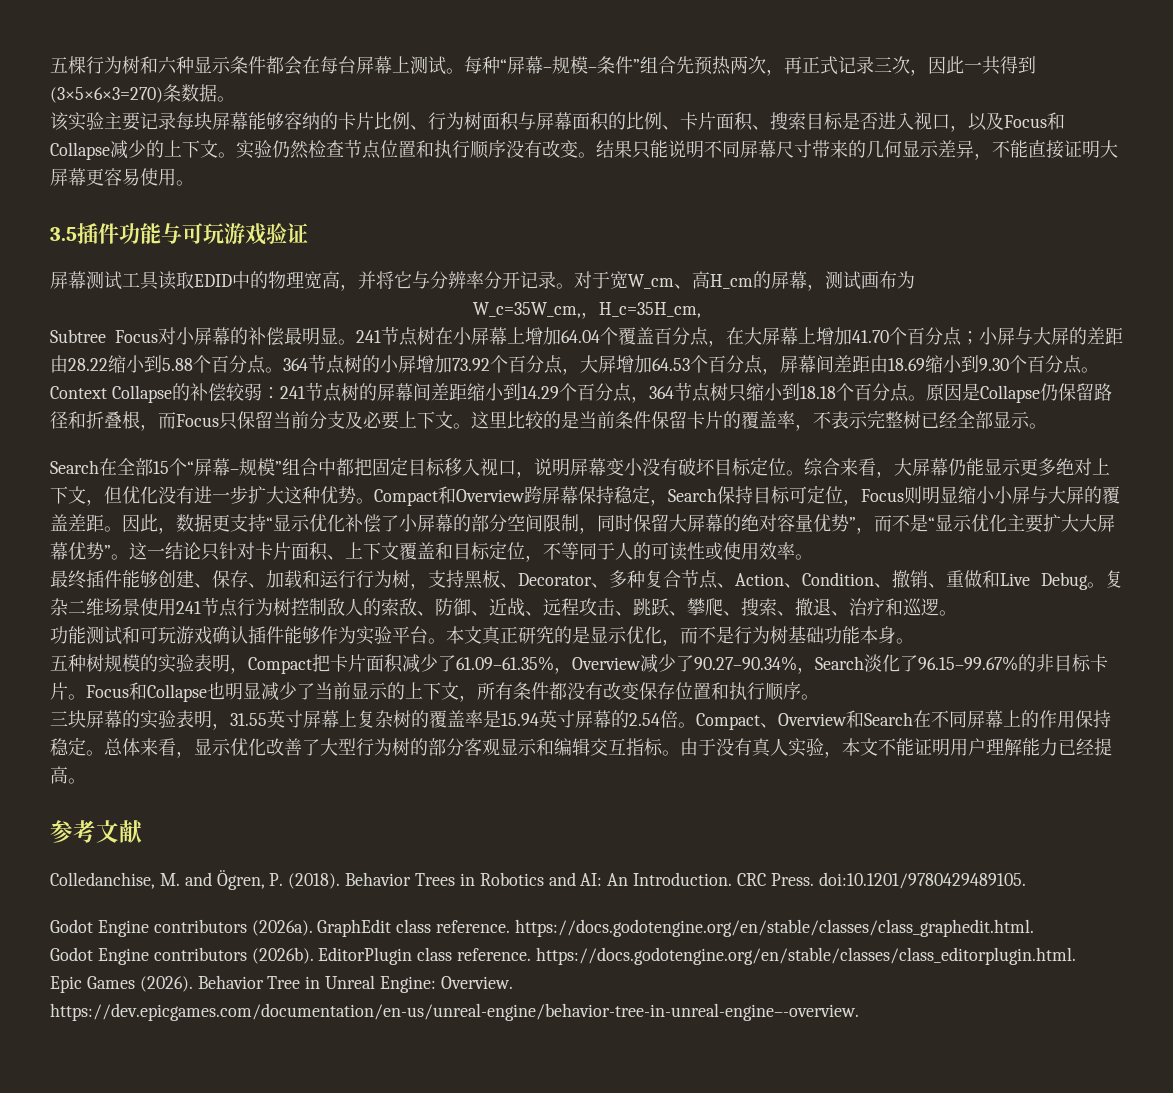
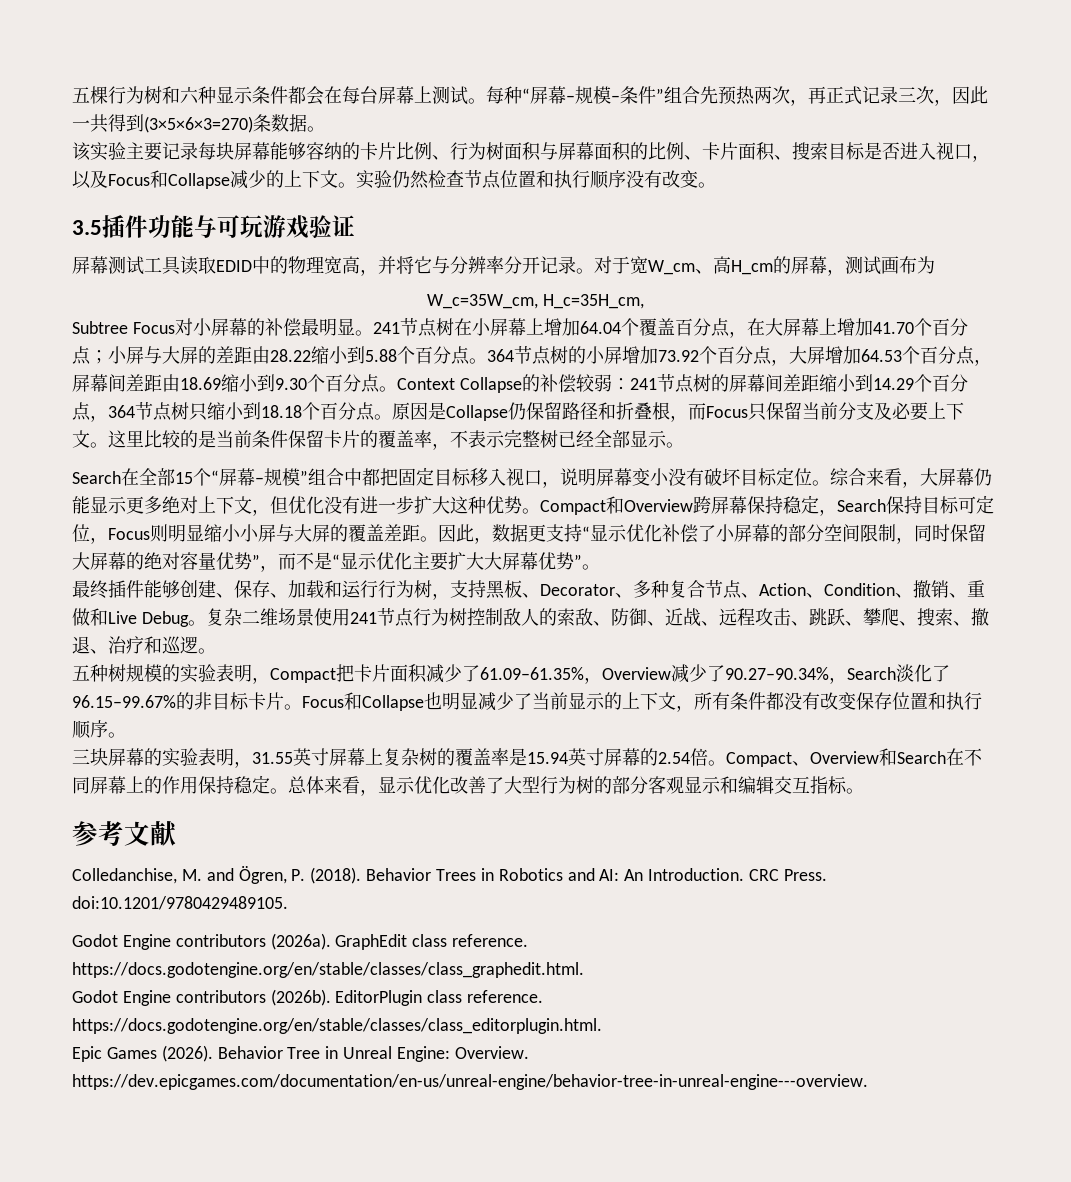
- 结果只能说明不同屏幕尺寸带来的几何显示差异，不能直接证明大屏幕更容易使用。
- W_c=35W_cm,，H_c=35H_cm,
+ W_c=35W_cm, H_c=35H_cm,
- 这一结论只针对卡片面积、上下文覆盖和目标定位，不等同于人的可读性或使用效率。
- 功能测试和可玩游戏确认插件能够作为实验平台。本文真正研究的是显示优化，而不是行为树基础功能本身。
- 由于没有真人实验，本文不能证明用户理解能力已经提高。
- Behavior Tree in Unreal Engine: Overview. https://dev.epicgames.com/documentation/en-us/unreal-engine/behavior-tree-in-unreal-engine–-overview.
+ Behavior Tree in Unreal Engine: Overview. https://dev.epicgames.com/documentation/en-us/unreal-engine/behavior-tree-in-unreal-engine---overview.

